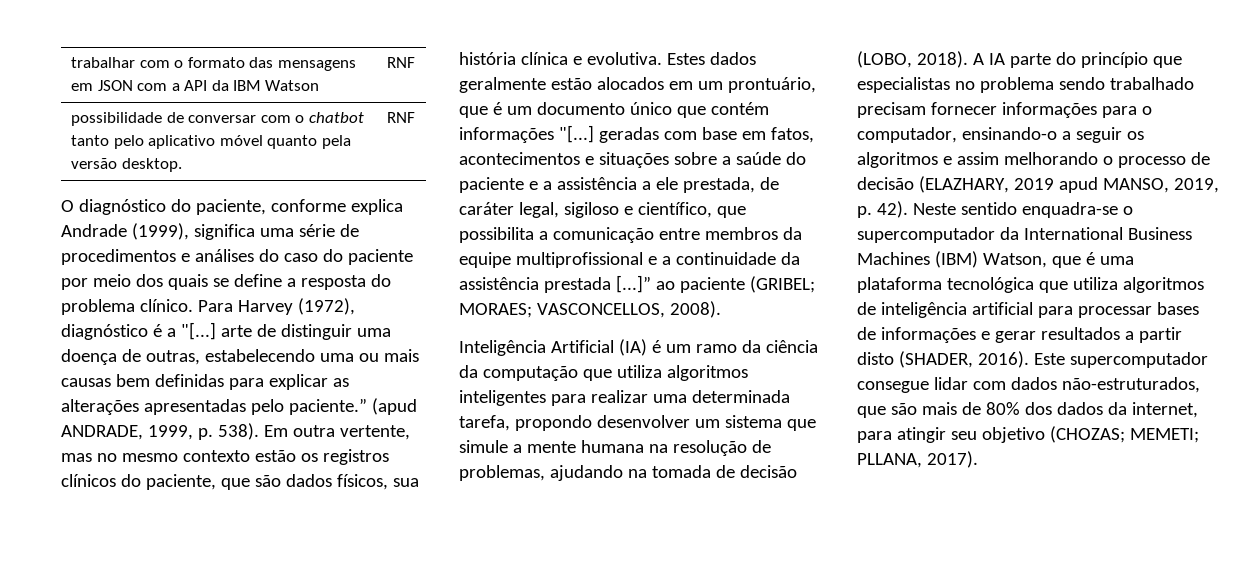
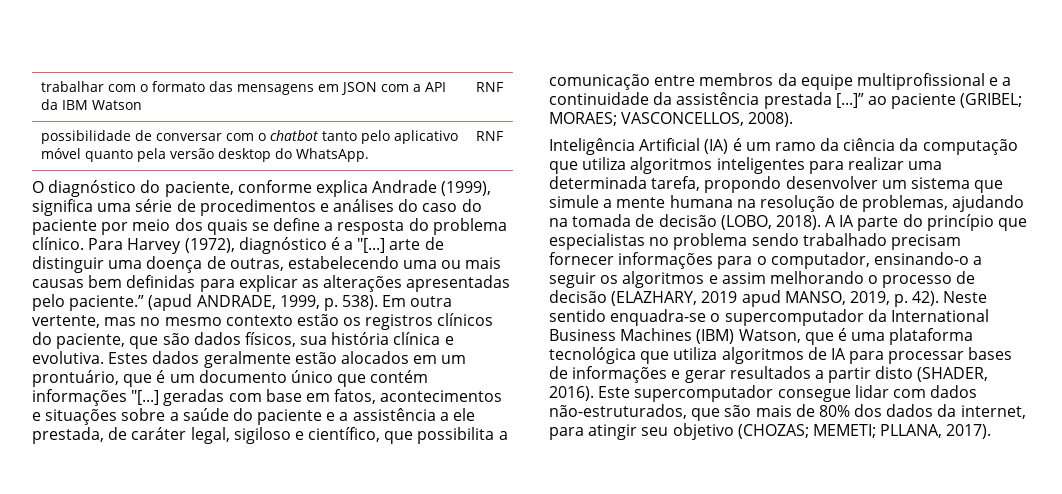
- possibilidade de conversar com o chatbot tanto pelo aplicativo móvel quanto pela versão desktop. | RNF
+ possibilidade de conversar com o chatbot tanto pelo aplicativo móvel quanto pela versão desktop do WhatsApp. | RNF
- Neste sentido enquadra-se o supercomputador da International Business Machines (IBM) Watson, que é uma plataforma tecnológica que utiliza algoritmos de inteligência artificial para processar bases de informações e gerar resultados a partir disto (SHADER, 2016).
+ Neste sentido enquadra-se o supercomputador da International Business Machines (IBM) Watson, que é uma plataforma tecnológica que utiliza algoritmos de IA para processar bases de informações e gerar resultados a partir disto (SHADER, 2016).

